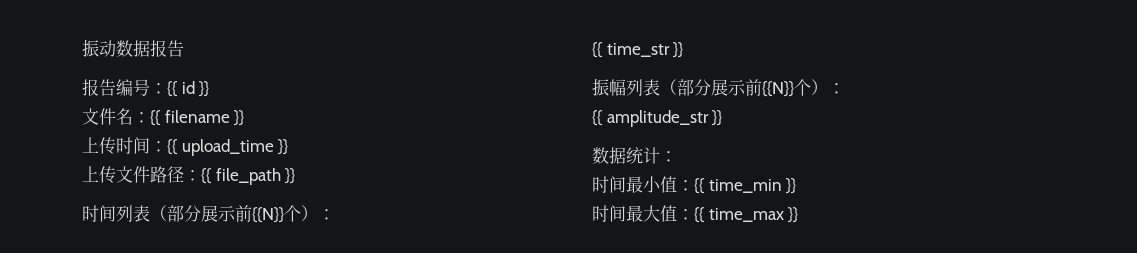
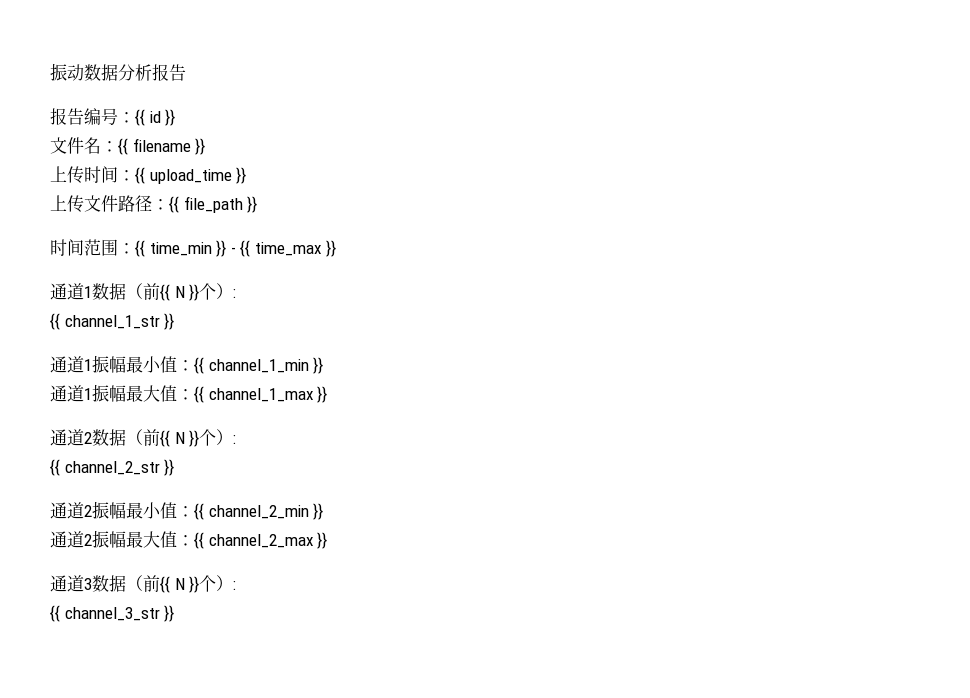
- 振动数据报告
+ 振动数据分析报告
- 时间列表（部分展示前{{N}}个）：
- {{ time_str }}
- 振幅列表（部分展示前{{N}}个）：
- {{ amplitude_str }}
- 数据统计：
- 时间最小值：{{ time_min }}
- 时间最大值：{{ time_max }}
+ 时间范围：{{ time_min }} - {{ time_max }}
+ 通道1数据（前{{ N }}个）:
+ {{ channel_1_str }}
+ 通道1振幅最小值：{{ channel_1_min }}
+ 通道1振幅最大值：{{ channel_1_max }}
+ 通道2数据（前{{ N }}个）:
+ {{ channel_2_str }}
+ 通道2振幅最小值：{{ channel_2_min }}
+ 通道2振幅最大值：{{ channel_2_max }}
+ 通道3数据（前{{ N }}个）:
+ {{ channel_3_str }}

